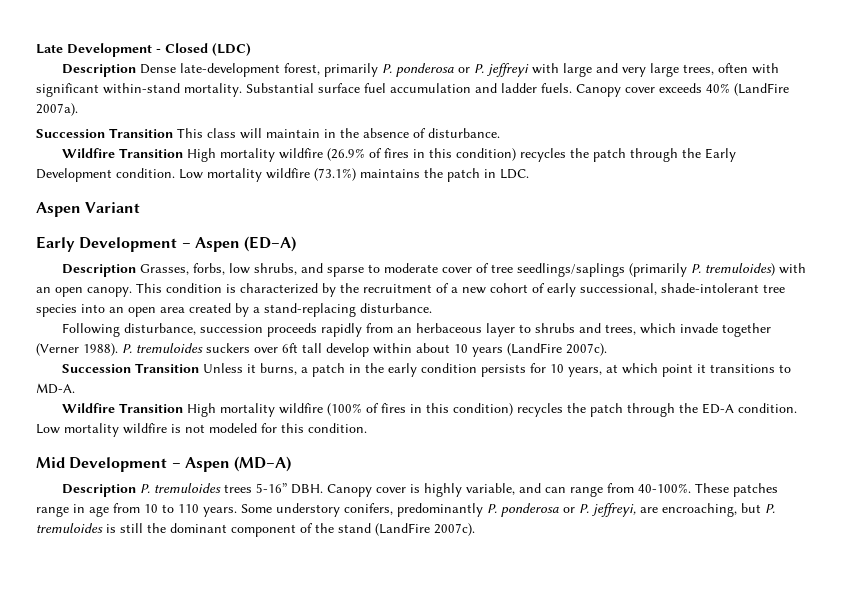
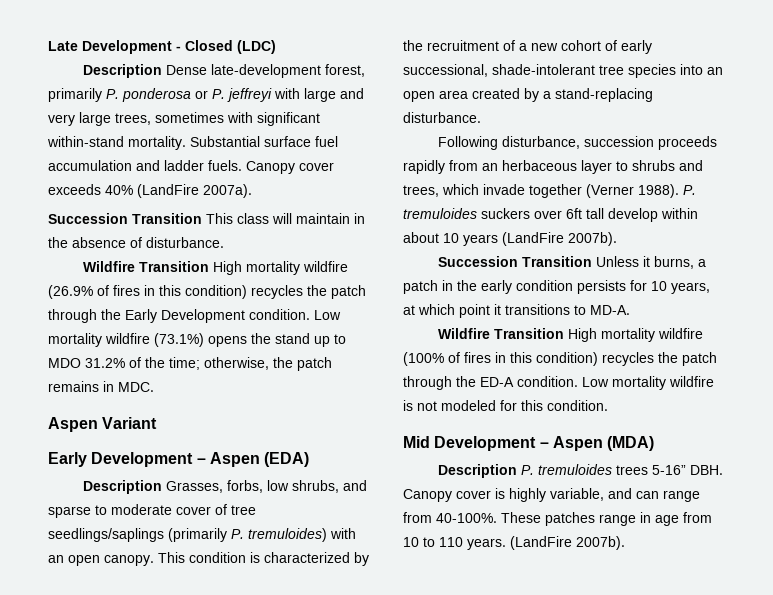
- Description Dense late-development forest, primarily P. ponderosa or P. jeffreyi with large and very large trees, often with significant within-stand mortality.
+ Description Dense late-development forest, primarily P. ponderosa or P. jeffreyi with large and very large trees, sometimes with significant within-stand mortality.
- Low mortality wildfire (73.1%) maintains the patch in LDC.
+ Low mortality wildfire (73.1%) opens the stand up to MDO 31.2% of the time; otherwise, the patch remains in MDC.
- Early Development – Aspen (ED–A)
+ Early Development – Aspen (EDA)
- P. tremuloides suckers over 6ft tall develop within about 10 years (LandFire 2007c).
+ P. tremuloides suckers over 6ft tall develop within about 10 years (LandFire 2007b).
- Mid Development – Aspen (MD–A)
+ Mid Development – Aspen (MDA)
- These patches range in age from 10 to 110 years. Some understory conifers, predominantly P. ponderosa or P. jeffreyi, are encroaching, but P. tremuloides is still the dominant component of the stand (LandFire 2007c).
+ These patches range in age from 10 to 110 years. (LandFire 2007b).

